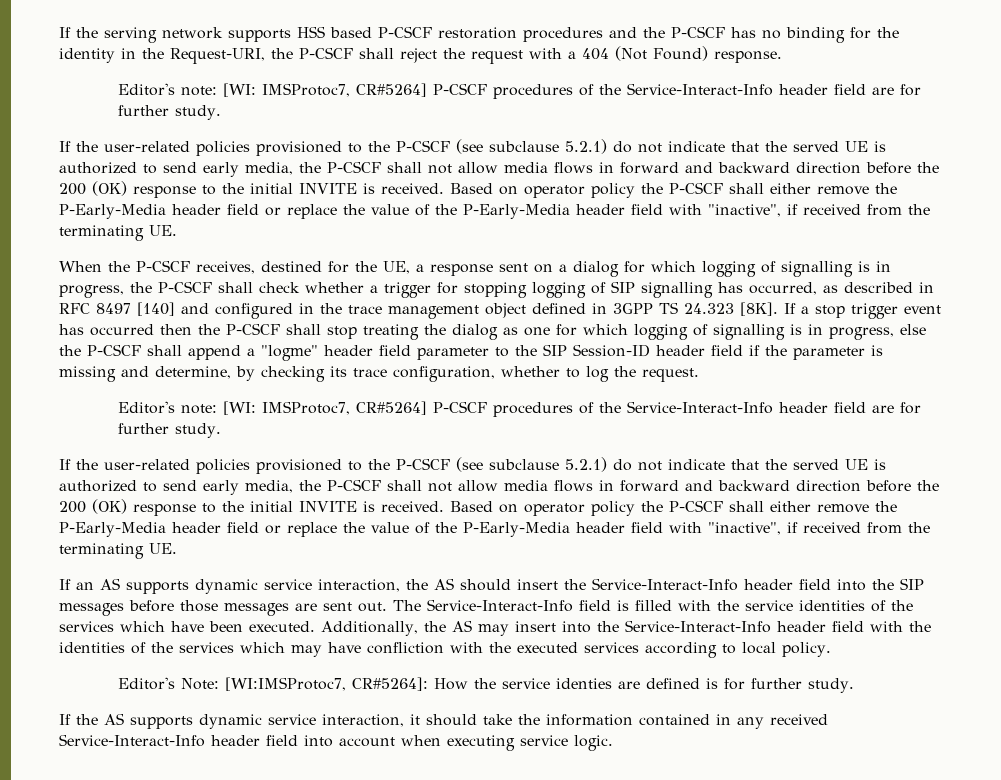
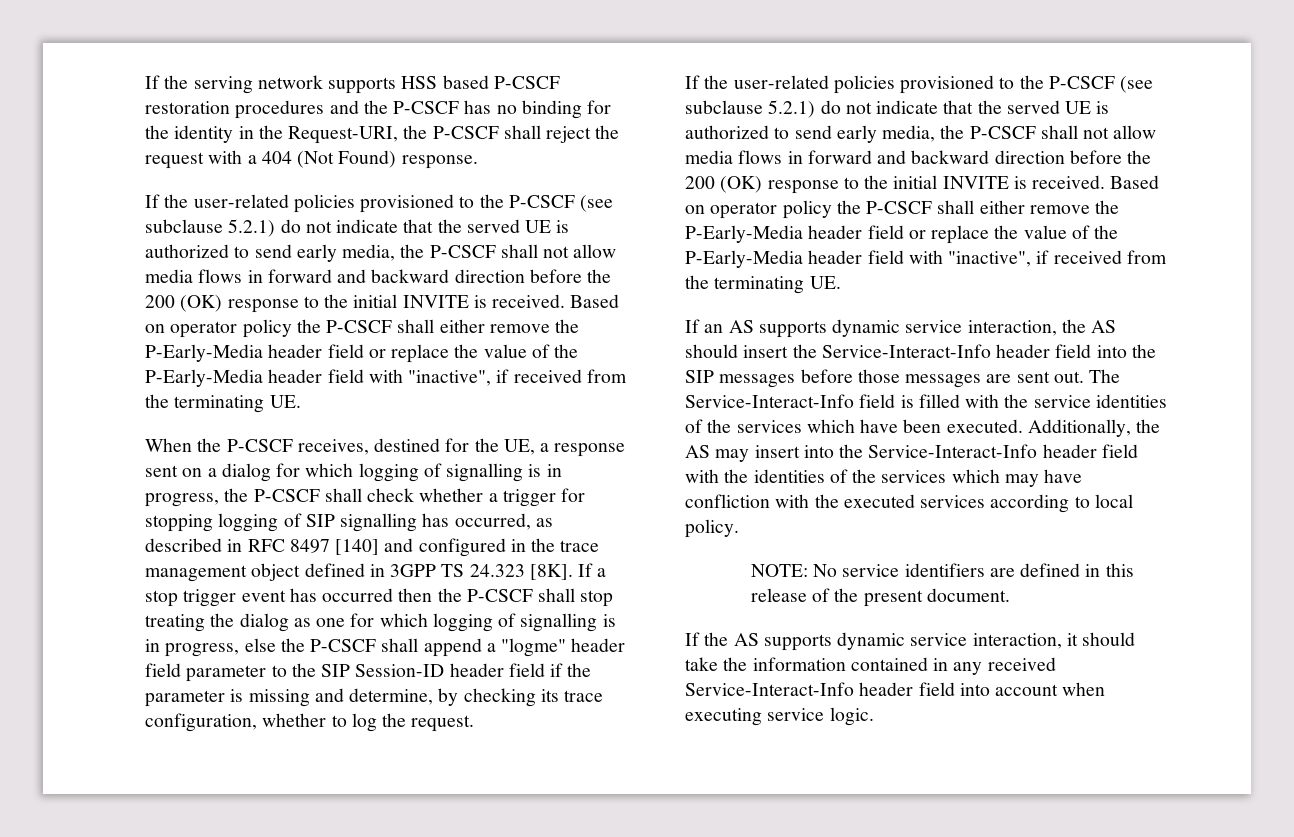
  If the serving network supports HSS based P-CSCF restoration procedures and the P-CSCF has no binding for the identity in the Request-URI, the P-CSCF shall reject the request with a 404 (Not Found) response.
- Editor's note: [WI: IMSProtoc7, CR#5264] P-CSCF procedures of the Service-Interact-Info header field are for further study.
  If a stop trigger event has occurred then the P-CSCF shall stop treating the dialog as one for which logging of signalling is in progress, else the P-CSCF shall append a "logme" header field parameter to the SIP Session-ID header field if the parameter is missing and determine, by checking its trace configuration, whether to log the request.
- Editor's note: [WI: IMSProtoc7, CR#5264] P-CSCF procedures of the Service-Interact-Info header field are for further study.
- Editor's Note: [WI:IMSProtoc7, CR#5264]: How the service identies are defined is for further study.
+ NOTE: No service identifiers are defined in this release of the present document.

